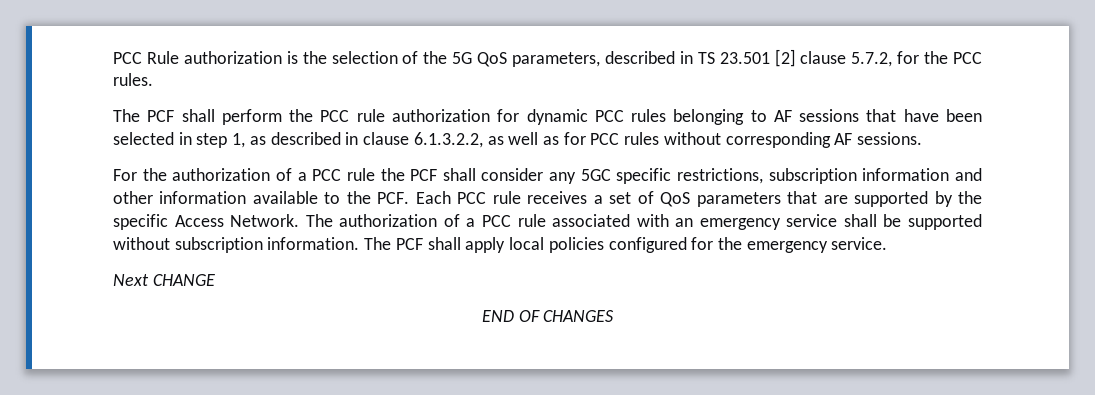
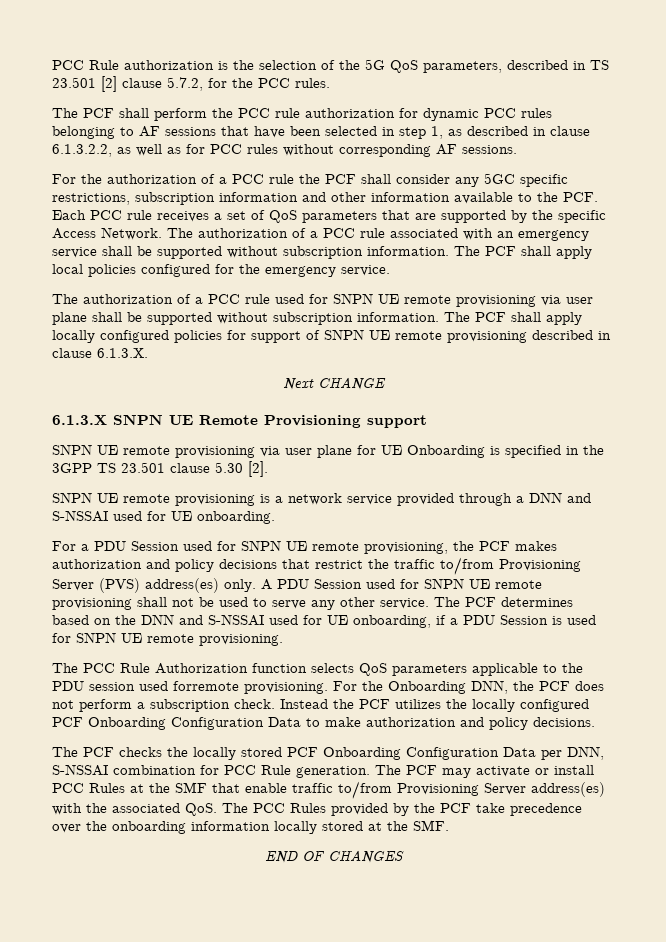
+ The authorization of a PCC rule used for SNPN UE remote provisioning via user plane shall be supported without subscription information. The PCF shall apply locally configured policies for support of SNPN UE remote provisioning described in clause 6.1.3.X.
  Next CHANGE
+ 6.1.3.X SNPN UE Remote Provisioning support
+ SNPN UE remote provisioning via user plane for UE Onboarding is specified in the 3GPP TS 23.501 clause 5.30 [2].
+ SNPN UE remote provisioning is a network service provided through a DNN and S-NSSAI used for UE onboarding.
+ For a PDU Session used for SNPN UE remote provisioning, the PCF makes authorization and policy decisions that restrict the traffic to/from Provisioning Server (PVS) address(es) only. A PDU Session used for SNPN UE remote provisioning shall not be used to serve any other service. The PCF determines based on the DNN and S-NSSAI used for UE onboarding, if a PDU Session is used for SNPN UE remote provisioning.
+ The PCC Rule Authorization function selects QoS parameters applicable to the PDU session used forremote provisioning. For the Onboarding DNN, the PCF does not perform a subscription check. Instead the PCF utilizes the locally configured PCF Onboarding Configuration Data to make authorization and policy decisions.
+ The PCF checks the locally stored PCF Onboarding Configuration Data per DNN, S-NSSAI combination for PCC Rule generation. The PCF may activate or install PCC Rules at the SMF that enable traffic to/from Provisioning Server address(es) with the associated QoS. The PCC Rules provided by the PCF take precedence over the onboarding information locally stored at the SMF.

